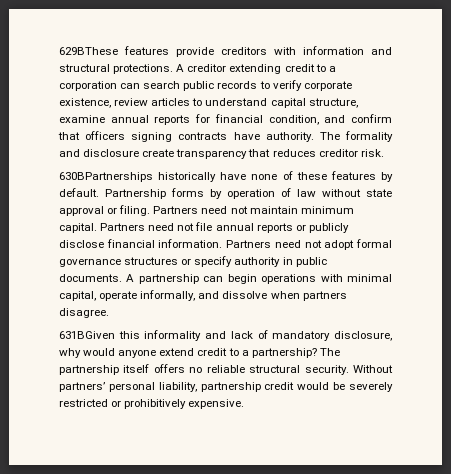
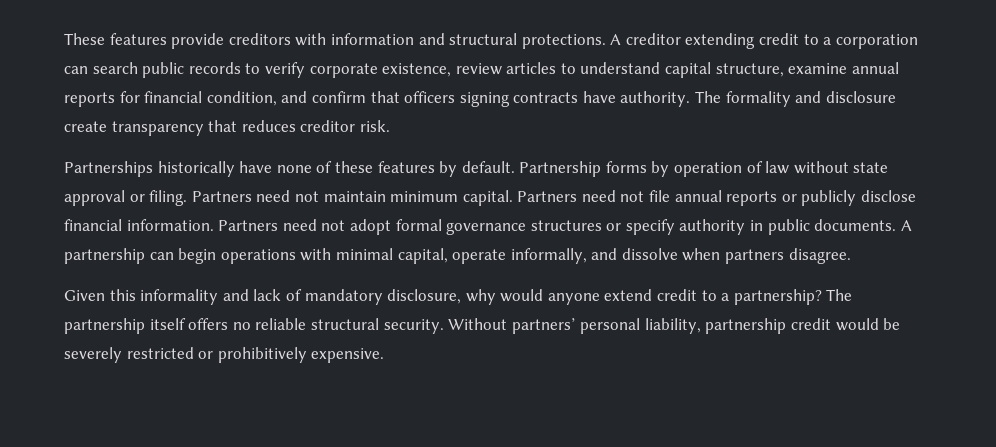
- 629BThese features provide creditors with information and structural protections.
+ These features provide creditors with information and structural protections.
- 630BPartnerships historically have none of these features by default.
+ Partnerships historically have none of these features by default.
- 631BGiven this informality and lack of mandatory disclosure, why would anyone extend credit to a partnership?
+ Given this informality and lack of mandatory disclosure, why would anyone extend credit to a partnership?

